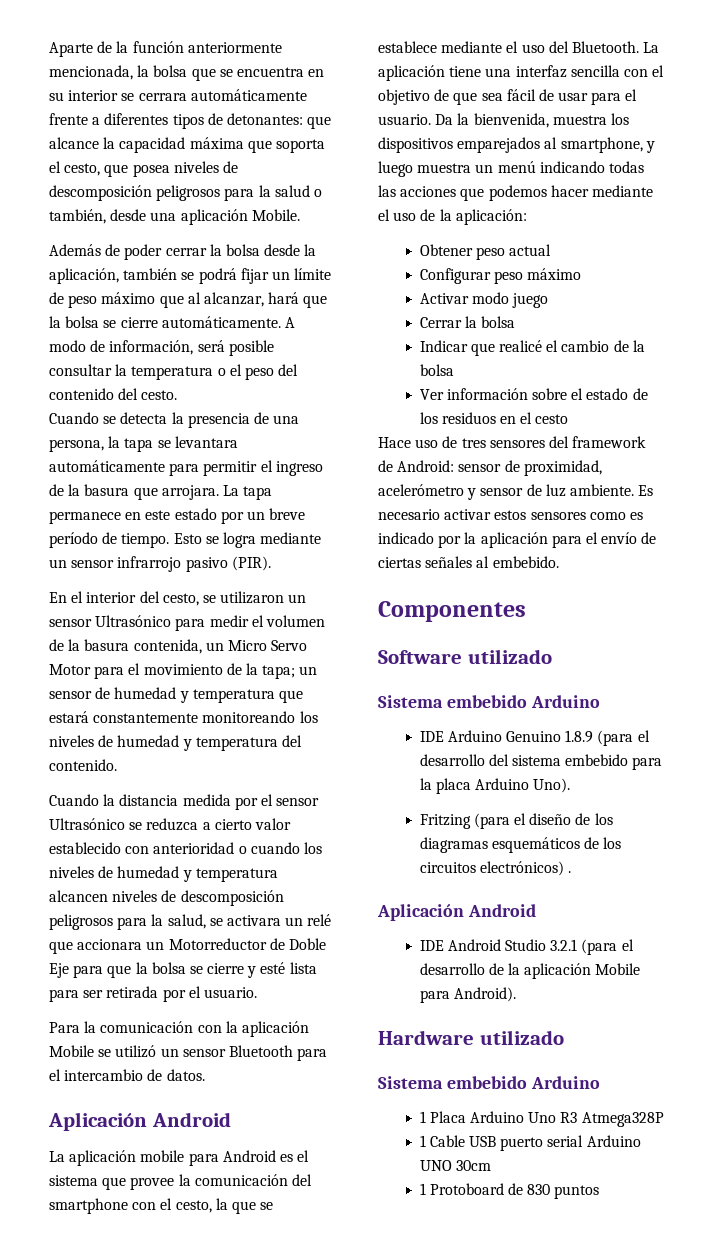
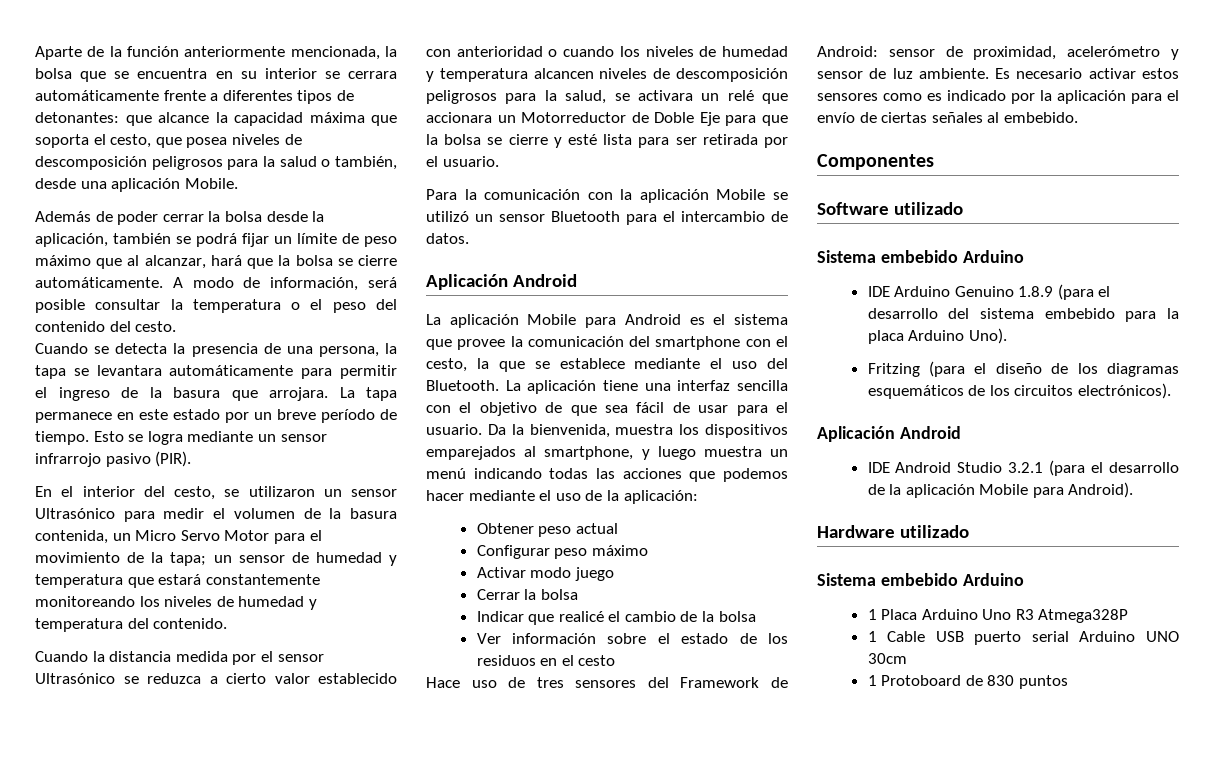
- La aplicación mobile para Android es el sistema que provee la comunicación del smartphone con el cesto, la que se establece mediante el uso del Bluetooth.
+ La aplicación Mobile para Android es el sistema que provee la comunicación del smartphone con el cesto, la que se establece mediante el uso del Bluetooth.
- Hace uso de tres sensores del framework de Android: sensor de proximidad, acelerómetro y sensor de luz ambiente.
+ Hace uso de tres sensores del Framework de Android: sensor de proximidad, acelerómetro y sensor de luz ambiente.
- Fritzing (para el diseño de los diagramas esquemáticos de los circuitos electrónicos) .
+ Fritzing (para el diseño de los diagramas esquemáticos de los circuitos electrónicos).

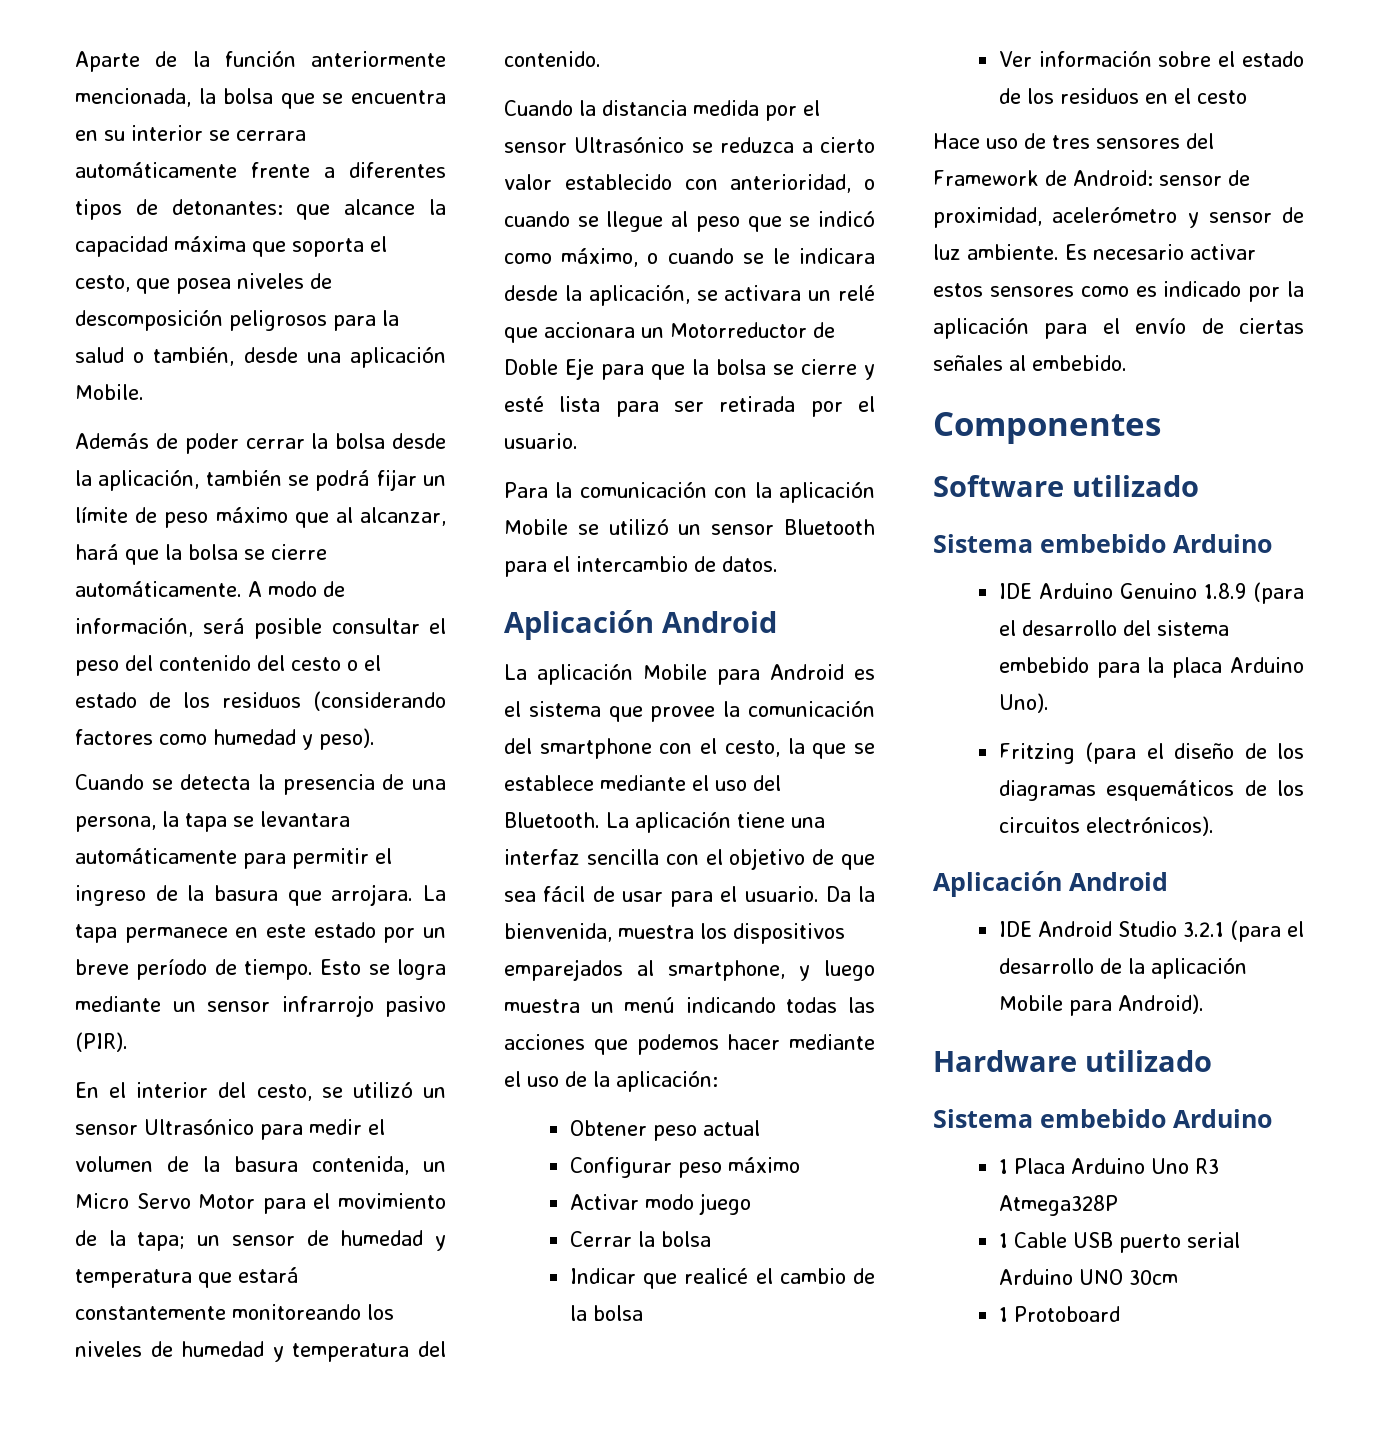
- A modo de información, será posible consultar la temperatura o el peso del contenido del cesto.
+ A modo de información, será posible consultar el peso del contenido del cesto o el estado de los residuos (considerando factores como humedad y peso).
- En el interior del cesto, se utilizaron un sensor Ultrasónico para medir el volumen de la basura contenida, un Micro Servo Motor para el movimiento de la tapa; un sensor de humedad y temperatura que estará constantemente monitoreando los niveles de humedad y temperatura del contenido.
+ En el interior del cesto, se utilizó un sensor Ultrasónico para medir el volumen de la basura contenida, un Micro Servo Motor para el movimiento de la tapa; un sensor de humedad y temperatura que estará constantemente monitoreando los niveles de humedad y temperatura del contenido.
- Cuando la distancia medida por el sensor Ultrasónico se reduzca a cierto valor establecido con anterioridad o cuando los niveles de humedad y temperatura alcancen niveles de descomposición peligrosos para la salud, se activara un relé que accionara un Motorreductor de Doble Eje para que la bolsa se cierre y esté lista para ser retirada por el usuario.
+ Cuando la distancia medida por el sensor Ultrasónico se reduzca a cierto valor establecido con anterioridad, o cuando se llegue al peso que se indicó como máximo, o cuando se le indicara desde la aplicación, se activara un relé que accionara un Motorreductor de Doble Eje para que la bolsa se cierre y esté lista para ser retirada por el usuario.
- 1 Protoboard de 830 puntos
+ 1 Protoboard

